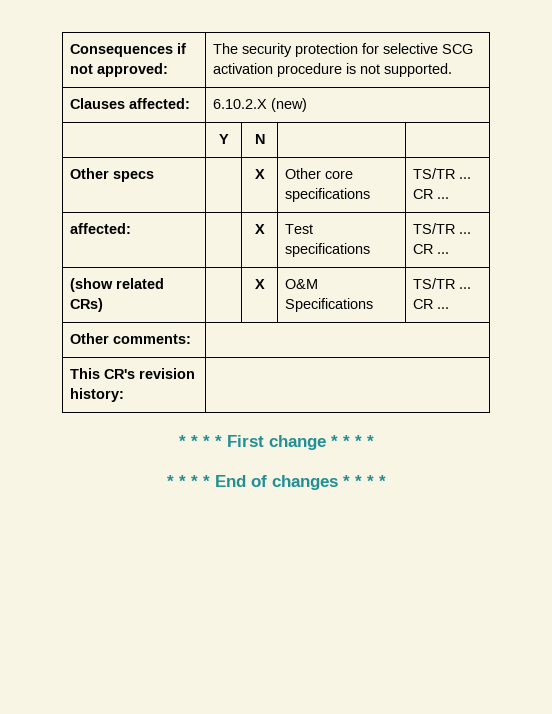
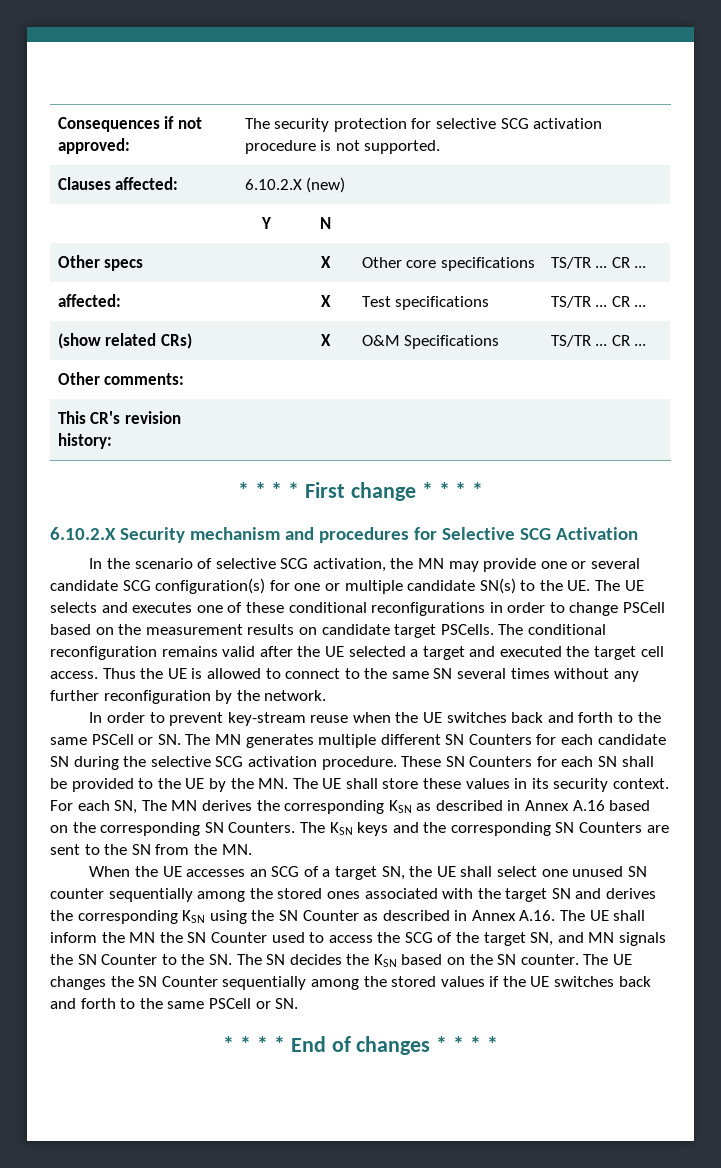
+ 6.10.2.X Security mechanism and procedures for Selective SCG Activation
+ In the scenario of selective SCG activation, the MN may provide one or several candidate SCG configuration(s) for one or multiple candidate SN(s) to the UE. The UE selects and executes one of these conditional reconfigurations in order to change PSCell based on the measurement results on candidate target PSCells. The conditional reconfiguration remains valid after the UE selected a target and executed the target cell access. Thus the UE is allowed to connect to the same SN several times without any further reconfiguration by the network.
+ In order to prevent key-stream reuse when the UE switches back and forth to the same PSCell or SN. The MN generates multiple different SN Counters for each candidate SN during the selective SCG activation procedure. These SN Counters for each SN shall be provided to the UE by the MN. The UE shall store these values in its security context. For each SN, The MN derives the corresponding KSN as described in Annex A.16 based on the corresponding SN Counters. The KSN keys and the corresponding SN Counters are sent to the SN from the MN.
+ When the UE accesses an SCG of a target SN, the UE shall select one unused SN counter sequentially among the stored ones associated with the target SN and derives the corresponding KSN using the SN Counter as described in Annex A.16. The UE shall inform the MN the SN Counter used to access the SCG of the target SN, and MN signals the SN Counter to the SN. The SN decides the KSN based on the SN counter. The UE changes the SN Counter sequentially among the stored values if the UE switches back and forth to the same PSCell or SN.

